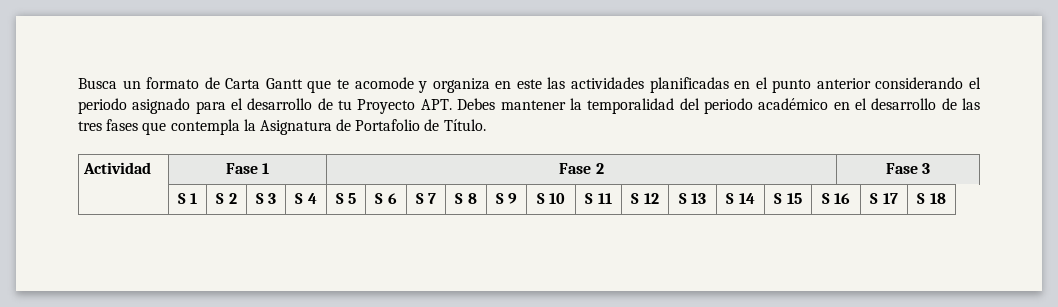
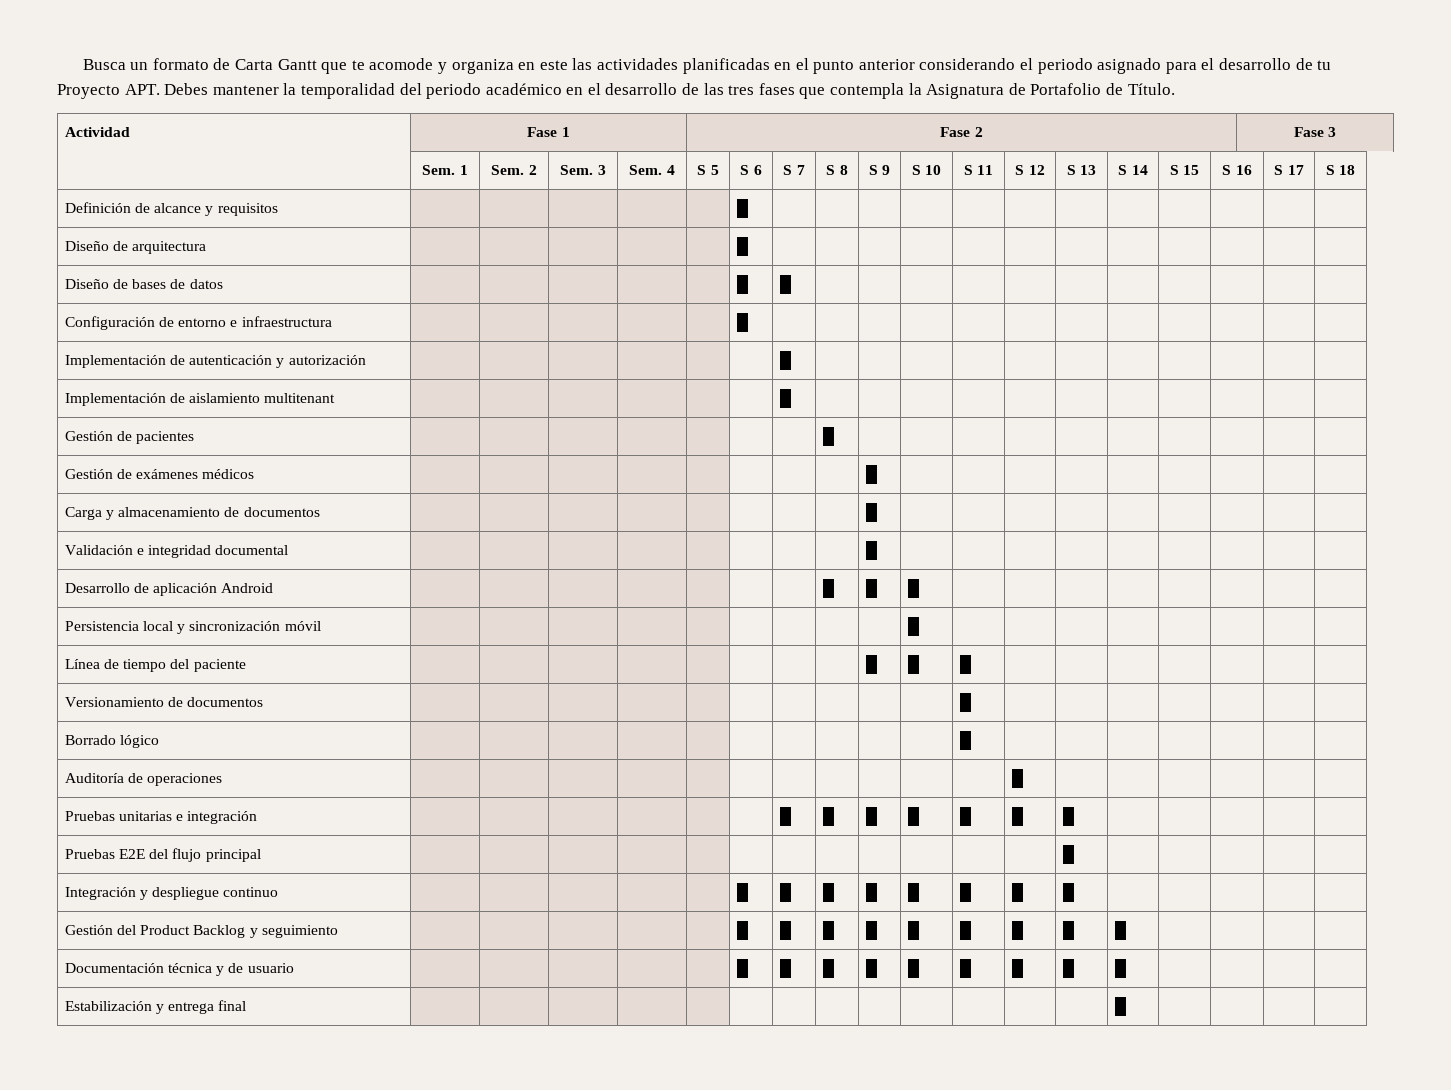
- | S 1 | S 2 | S 3 | S 4 | S 5 | S 6 | S 7 | S 8 | S 9 | S 10 | S 11 | S 12 | S 13 | S 14 | S 15 | S 16 | S 17 | S 18
+ | Sem. 1 | Sem. 2 | Sem. 3 | Sem. 4 | S 5 | S 6 | S 7 | S 8 | S 9 | S 10 | S 11 | S 12 | S 13 | S 14 | S 15 | S 16 | S 17 | S 18
+ Definición de alcance y requisitos | | | | | | █ | | | | | | | | | | | |
+ Diseño de arquitectura | | | | | | █ | | | | | | | | | | | |
+ Diseño de bases de datos | | | | | | █ | █ | | | | | | | | | | |
+ Configuración de entorno e infraestructura | | | | | | █ | | | | | | | | | | | |
+ Implementación de autenticación y autorización | | | | | | | █ | | | | | | | | | | |
+ Implementación de aislamiento multitenant | | | | | | | █ | | | | | | | | | | |
+ Gestión de pacientes | | | | | | | | █ | | | | | | | | | |
+ Gestión de exámenes médicos | | | | | | | | | █ | | | | | | | | |
+ Carga y almacenamiento de documentos | | | | | | | | | █ | | | | | | | | |
+ Validación e integridad documental | | | | | | | | | █ | | | | | | | | |
+ Desarrollo de aplicación Android | | | | | | | | █ | █ | █ | | | | | | | |
+ Persistencia local y sincronización móvil | | | | | | | | | | █ | | | | | | | |
+ Línea de tiempo del paciente | | | | | | | | | █ | █ | █ | | | | | | |
+ Versionamiento de documentos | | | | | | | | | | | █ | | | | | | |
+ Borrado lógico | | | | | | | | | | | █ | | | | | | |
+ Auditoría de operaciones | | | | | | | | | | | | █ | | | | | |
+ Pruebas unitarias e integración | | | | | | | █ | █ | █ | █ | █ | █ | █ | | | | |
+ Pruebas E2E del flujo principal | | | | | | | | | | | | | █ | | | | |
+ Integración y despliegue continuo | | | | | | █ | █ | █ | █ | █ | █ | █ | █ | | | | |
+ Gestión del Product Backlog y seguimiento | | | | | | █ | █ | █ | █ | █ | █ | █ | █ | █ | | | |
+ Documentación técnica y de usuario | | | | | | █ | █ | █ | █ | █ | █ | █ | █ | █ | | | |
+ Estabilización y entrega final | | | | | | | | | | | | | | █ | | | |

